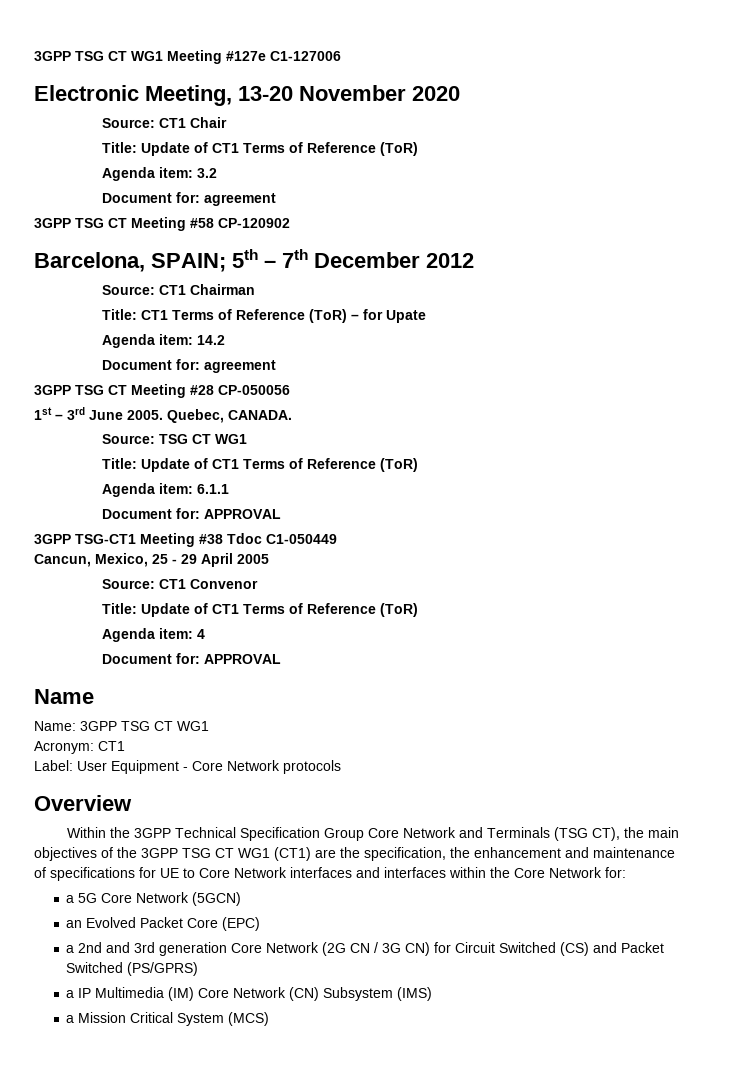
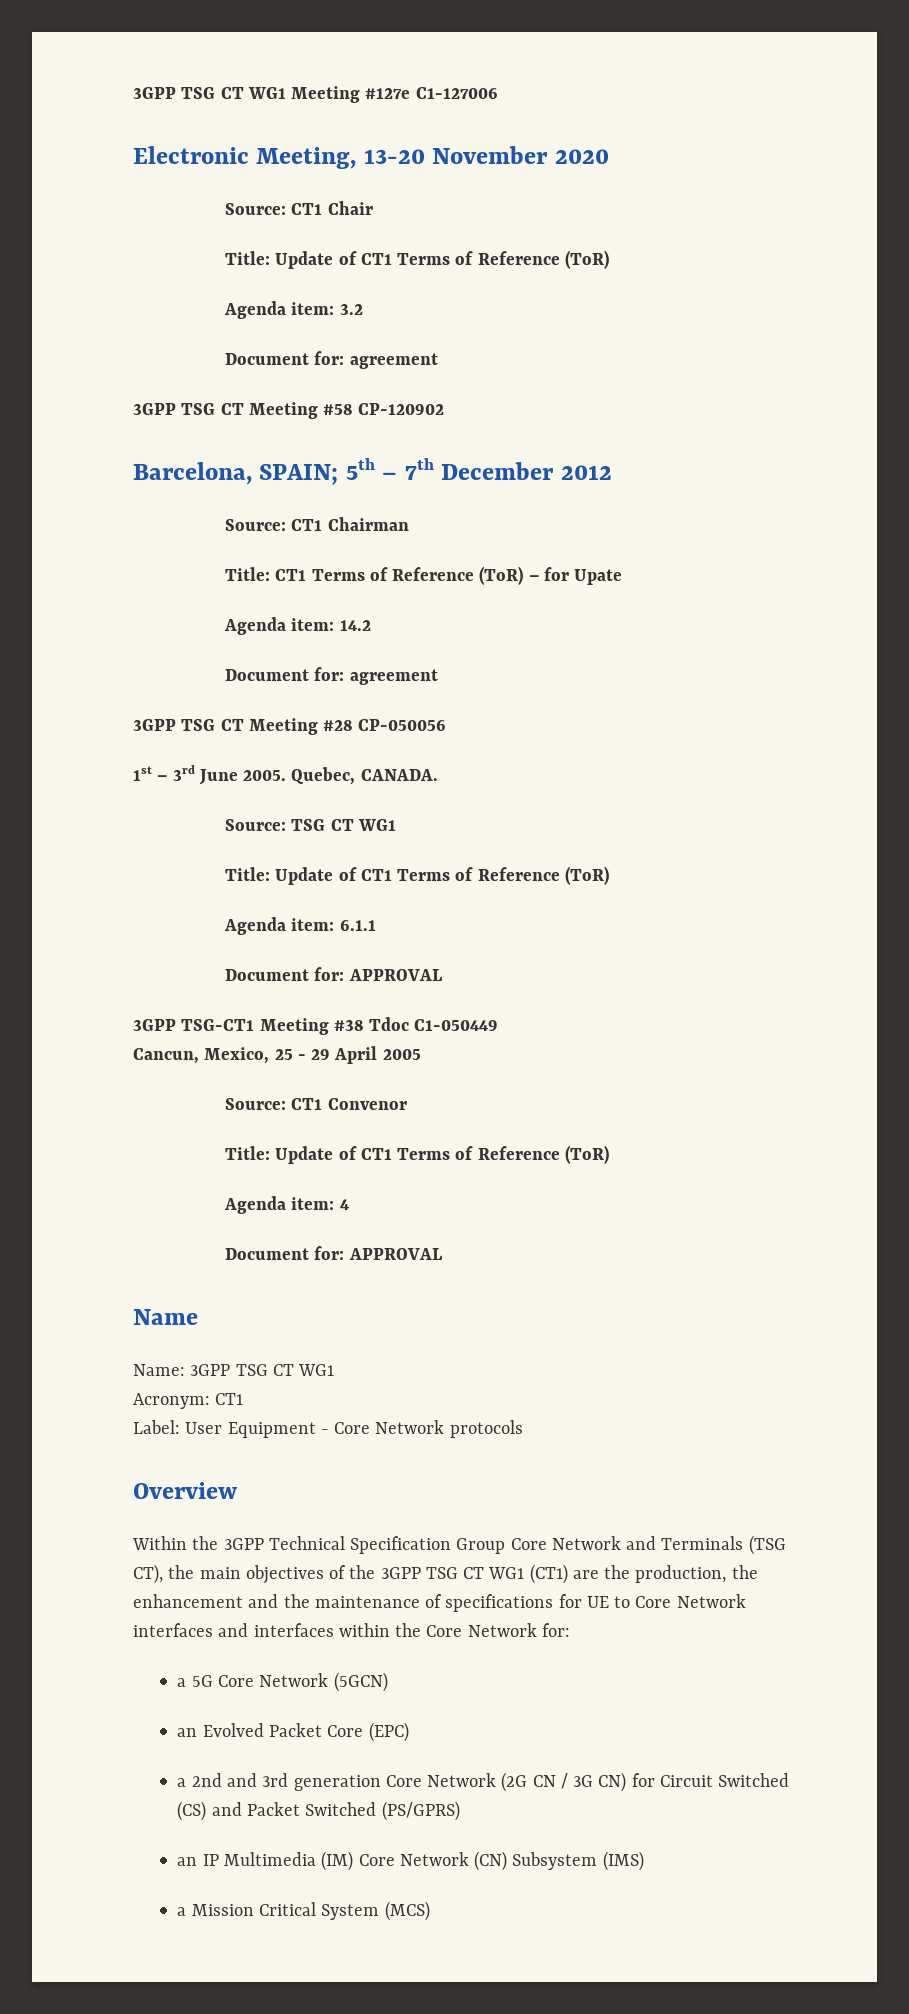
- Within the 3GPP Technical Specification Group Core Network and Terminals (TSG CT), the main objectives of the 3GPP TSG CT WG1 (CT1) are the specification, the enhancement and maintenance of specifications for UE to Core Network interfaces and interfaces within the Core Network for:
+ Within the 3GPP Technical Specification Group Core Network and Terminals (TSG CT), the main objectives of the 3GPP TSG CT WG1 (CT1) are the production, the enhancement and the maintenance of specifications for UE to Core Network interfaces and interfaces within the Core Network for:
- a IP Multimedia (IM) Core Network (CN) Subsystem (IMS)
+ an IP Multimedia (IM) Core Network (CN) Subsystem (IMS)

